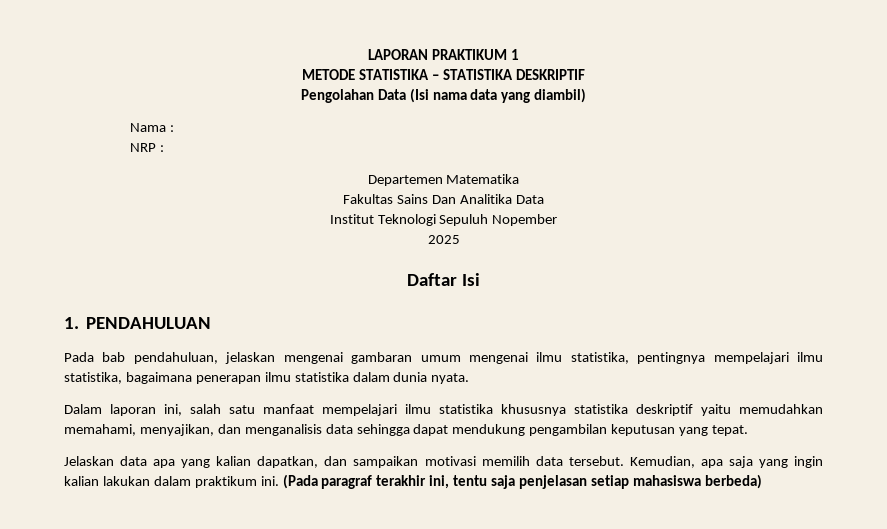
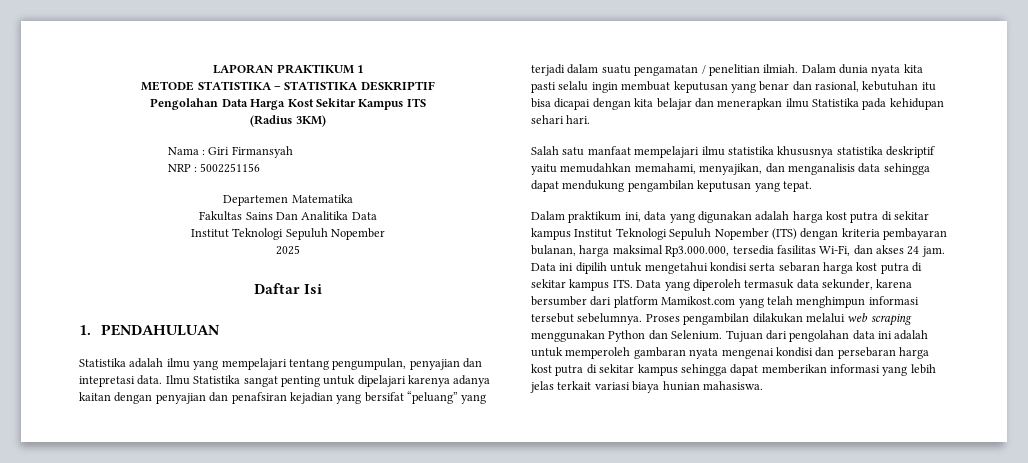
- Pengolahan Data (Isi nama data yang diambil)
+ Pengolahan Data Harga Kost Sekitar Kampus ITS
+ (Radius 3KM)
- Nama :
+ Nama : Giri Firmansyah
- NRP :
+ NRP : 5002251156
- Pada bab pendahuluan, jelaskan mengenai gambaran umum mengenai ilmu statistika, pentingnya mempelajari ilmu statistika, bagaimana penerapan ilmu statistika dalam dunia nyata.
- Dalam laporan ini, salah satu manfaat mempelajari ilmu statistika khususnya statistika deskriptif yaitu memudahkan memahami, menyajikan, dan menganalisis data sehingga dapat mendukung pengambilan keputusan yang tepat.
+ Statistika adalah ilmu yang mempelajari tentang pengumpulan, penyajian dan intepretasi data. Ilmu Statistika sangat penting untuk dipelajari karenya adanya kaitan dengan penyajian dan penafsiran kejadian yang bersifat “peluang” yang terjadi dalam suatu pengamatan / penelitian ilmiah. Dalam dunia nyata kita pasti selalu ingin membuat keputusan yang benar dan rasional, kebutuhan itu bisa dicapai dengan kita belajar dan menerapkan ilmu Statistika pada kehidupan sehari hari.
+ Salah satu manfaat mempelajari ilmu statistika khususnya statistika deskriptif yaitu memudahkan memahami, menyajikan, dan menganalisis data sehingga dapat mendukung pengambilan keputusan yang tepat.
- Jelaskan data apa yang kalian dapatkan, dan sampaikan motivasi memilih data tersebut. Kemudian, apa saja yang ingin kalian lakukan dalam praktikum ini. (Pada paragraf terakhir ini, tentu saja penjelasan setiap mahasiswa berbeda)
+ Dalam praktikum ini, data yang digunakan adalah harga kost putra di sekitar kampus Institut Teknologi Sepuluh Nopember (ITS) dengan kriteria pembayaran bulanan, harga maksimal Rp3.000.000, tersedia fasilitas Wi-Fi, dan akses 24 jam. Data ini dipilih untuk mengetahui kondisi serta sebaran harga kost putra di sekitar kampus ITS. Data yang diperoleh termasuk data sekunder, karena bersumber dari platform Mamikost.com yang telah menghimpun informasi tersebut sebelumnya. Proses pengambilan dilakukan melalui web scraping menggunakan Python dan Selenium. Tujuan dari pengolahan data ini adalah untuk memperoleh gambaran nyata mengenai kondisi dan persebaran harga kost putra di sekitar kampus sehingga dapat memberikan informasi yang lebih jelas terkait variasi biaya hunian mahasiswa.

